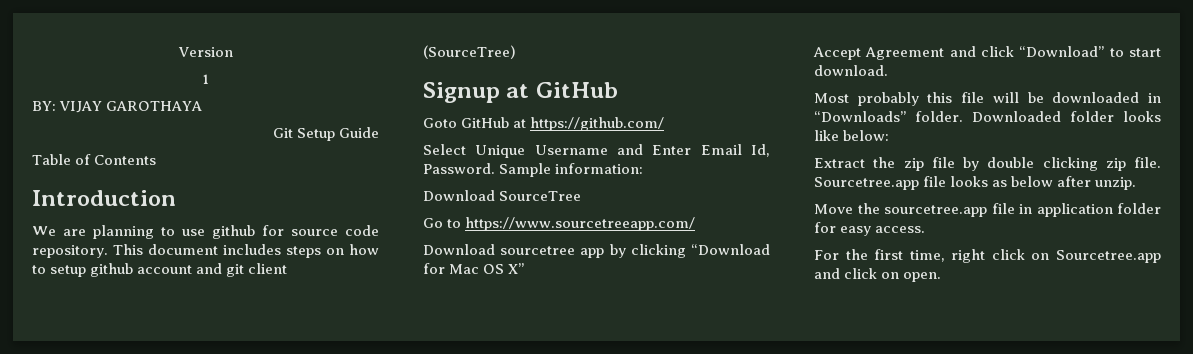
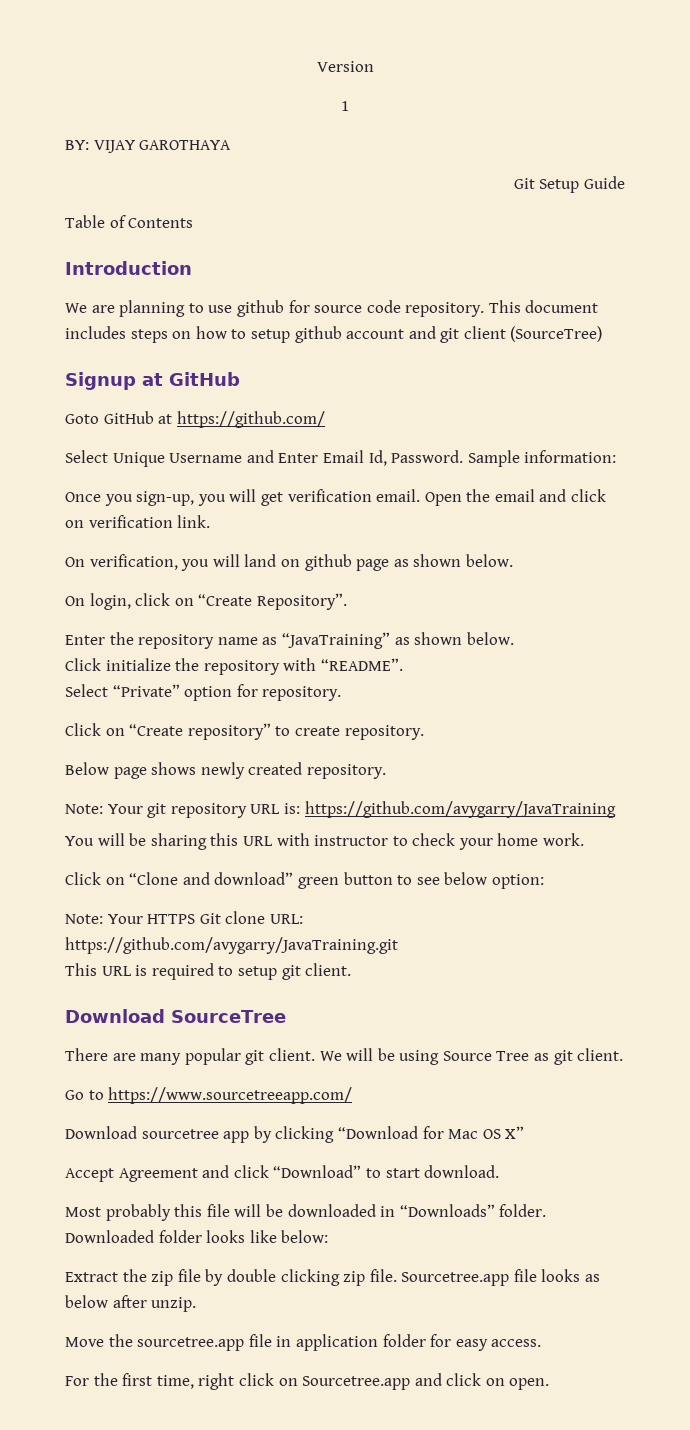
+ Once you sign-up, you will get verification email. Open the email and click on verification link.
+ On verification, you will land on github page as shown below.
+ On login, click on “Create Repository”.
+ Enter the repository name as “JavaTraining” as shown below.
+ Click initialize the repository with “README”.
+ Select “Private” option for repository.
+ Click on “Create repository” to create repository.
+ Below page shows newly created repository.
+ Note: Your git repository URL is: https://github.com/avygarry/JavaTraining
+ You will be sharing this URL with instructor to check your home work.
+ Click on “Clone and download” green button to see below option:
+ Note: Your HTTPS Git clone URL: https://github.com/avygarry/JavaTraining.git
+ This URL is required to setup git client.
  Download SourceTree
+ There are many popular git client. We will be using Source Tree as git client.

